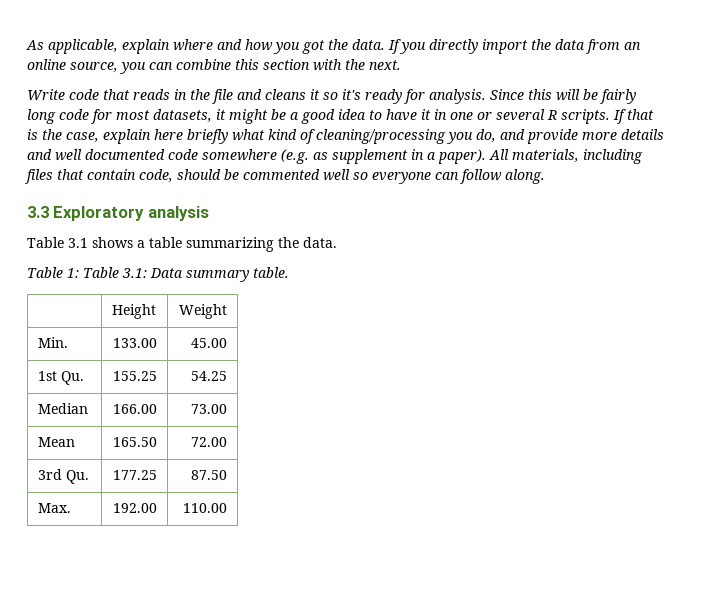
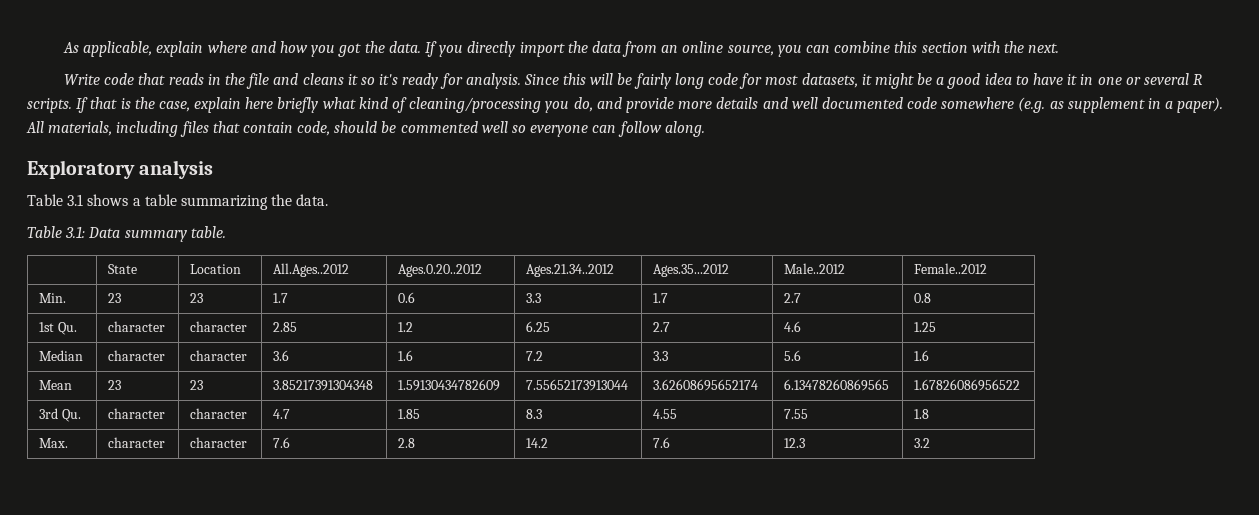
- 3.3 Exploratory analysis
+ Exploratory analysis
- Table 1: Table 3.1: Data summary table.
+ Table 3.1: Data summary table.
- | Height | Weight
- Min. | 133.00 | 45.00
- 1st Qu. | 155.25 | 54.25
- Median | 166.00 | 73.00
- Mean | 165.50 | 72.00
- 3rd Qu. | 177.25 | 87.50
- Max. | 192.00 | 110.00
+ | State | Location | All.Ages..2012 | Ages.0.20..2012 | Ages.21.34..2012 | Ages.35...2012 | Male..2012 | Female..2012
+ Min. | 23 | 23 | 1.7 | 0.6 | 3.3 | 1.7 | 2.7 | 0.8
+ 1st Qu. | character | character | 2.85 | 1.2 | 6.25 | 2.7 | 4.6 | 1.25
+ Median | character | character | 3.6 | 1.6 | 7.2 | 3.3 | 5.6 | 1.6
+ Mean | 23 | 23 | 3.85217391304348 | 1.59130434782609 | 7.55652173913044 | 3.62608695652174 | 6.13478260869565 | 1.67826086956522
+ 3rd Qu. | character | character | 4.7 | 1.85 | 8.3 | 4.55 | 7.55 | 1.8
+ Max. | character | character | 7.6 | 2.8 | 14.2 | 7.6 | 12.3 | 3.2

